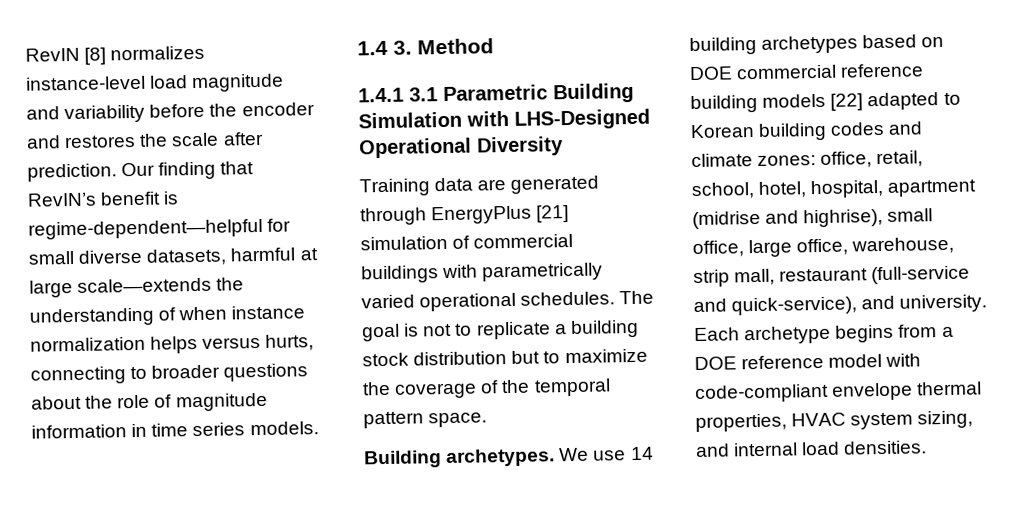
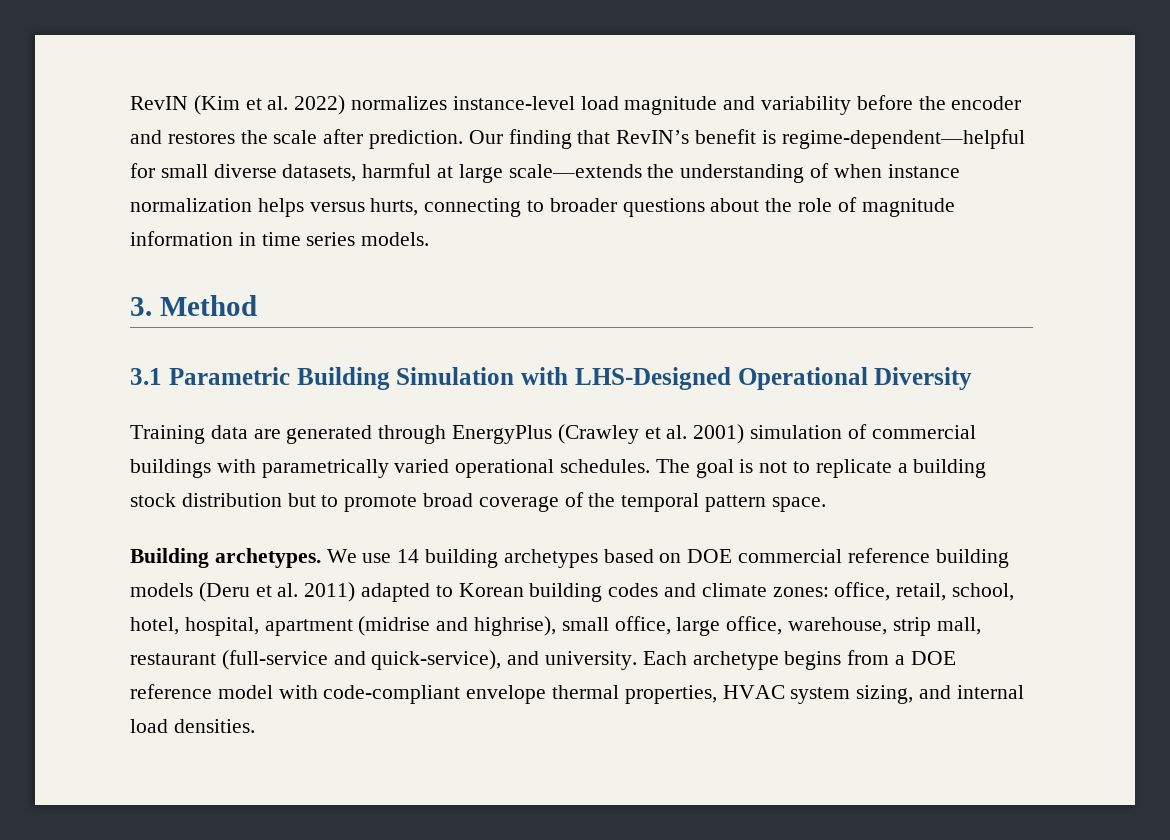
- RevIN [8] normalizes instance-level load magnitude and variability before the encoder and restores the scale after prediction.
+ RevIN (Kim et al. 2022) normalizes instance-level load magnitude and variability before the encoder and restores the scale after prediction.
- 1.4 3. Method
+ 3. Method
- 1.4.1 3.1 Parametric Building Simulation with LHS-Designed Operational Diversity
+ 3.1 Parametric Building Simulation with LHS-Designed Operational Diversity
- Training data are generated through EnergyPlus [21] simulation of commercial buildings with parametrically varied operational schedules.
+ Training data are generated through EnergyPlus (Crawley et al. 2001) simulation of commercial buildings with parametrically varied operational schedules.
- The goal is not to replicate a building stock distribution but to maximize the coverage of the temporal pattern space.
+ The goal is not to replicate a building stock distribution but to promote broad coverage of the temporal pattern space.
- We use 14 building archetypes based on DOE commercial reference building models [22] adapted to Korean building codes and climate zones: office, retail, school, hotel, hospital, apartment (midrise and highrise), small office, large office, warehouse, strip mall, restaurant (full-service and quick-service), and university.
+ We use 14 building archetypes based on DOE commercial reference building models (Deru et al. 2011) adapted to Korean building codes and climate zones: office, retail, school, hotel, hospital, apartment (midrise and highrise), small office, large office, warehouse, strip mall, restaurant (full-service and quick-service), and university.

